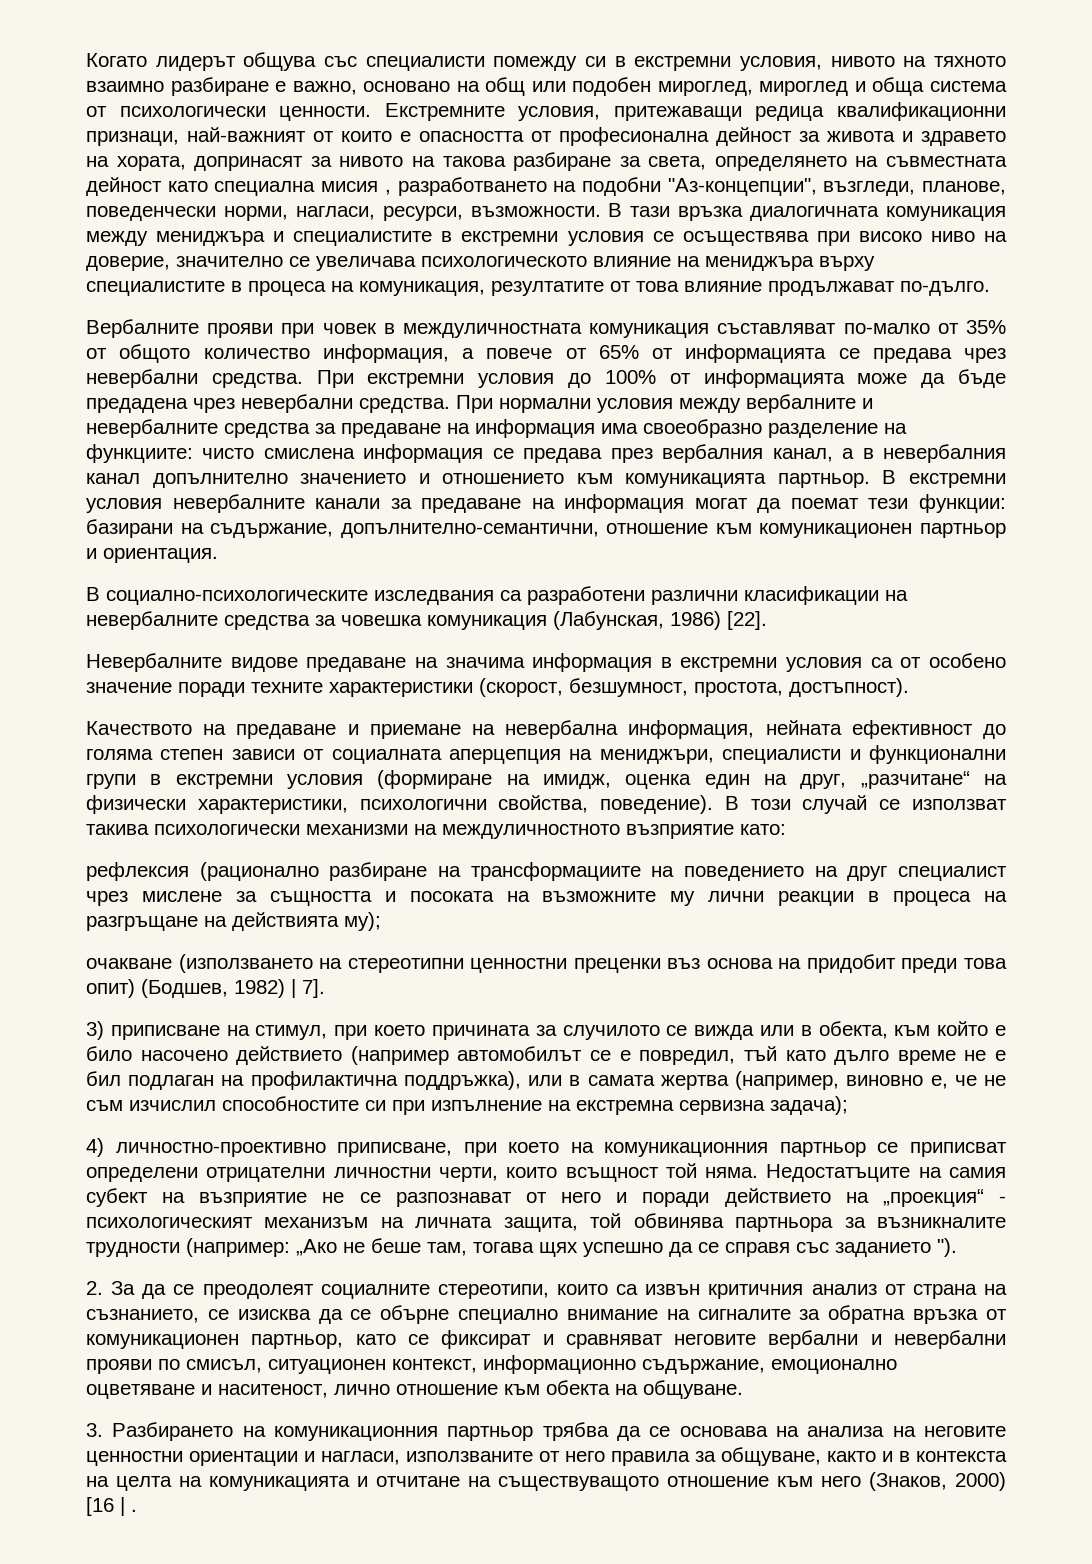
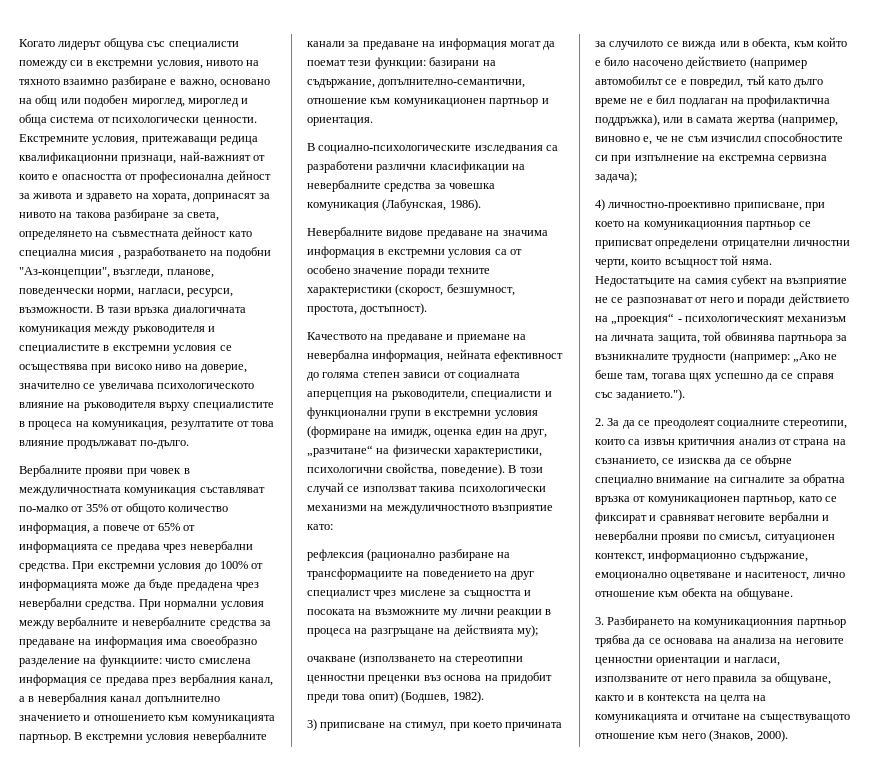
- В тази връзка диалогичната комуникация между мениджъра и специалистите в екстремни условия се осъществява при високо ниво на доверие, значително се увеличава психологическото влияние на мениджъра върху специалистите в процеса на комуникация, резултатите от това влияние продължават по-дълго.
+ В тази връзка диалогичната комуникация между ръководителя и специалистите в екстремни условия се осъществява при високо ниво на доверие, значително се увеличава психологическото влияние на ръководителя върху специалистите в процеса на комуникация, резултатите от това влияние продължават по-дълго.
- В социално-психологическите изследвания са разработени различни класификации на невербалните средства за човешка комуникация (Лабунская, 1986) [22].
+ В социално-психологическите изследвания са разработени различни класификации на невербалните средства за човешка комуникация (Лабунская, 1986).
- Качеството на предаване и приемане на невербална информация, нейната ефективност до голяма степен зависи от социалната аперцепция на мениджъри, специалисти и функционални групи в екстремни условия (формиране на имидж, оценка един на друг, „разчитане“ на физически характеристики, психологични свойства, поведение).
+ Качеството на предаване и приемане на невербална информация, нейната ефективност до голяма степен зависи от социалната аперцепция на ръководители, специалисти и функционални групи в екстремни условия (формиране на имидж, оценка един на друг, „разчитане“ на физически характеристики, психологични свойства, поведение).
- очакване (използването на стереотипни ценностни преценки въз основа на придобит преди това опит) (Бодшев, 1982) | 7].
+ очакване (използването на стереотипни ценностни преценки въз основа на придобит преди това опит) (Бодшев, 1982).
- Недостатъците на самия субект на възприятие не се разпознават от него и поради действието на „проекция“ - психологическият механизъм на личната защита, той обвинява партньора за възникналите трудности (например: „Ако не беше там, тогава щях успешно да се справя със заданието ").
+ Недостатъците на самия субект на възприятие не се разпознават от него и поради действието на „проекция“ - психологическият механизъм на личната защита, той обвинява партньора за възникналите трудности (например: „Ако не беше там, тогава щях успешно да се справя със заданието.").
- 3. Разбирането на комуникационния партньор трябва да се основава на анализа на неговите ценностни ориентации и нагласи, използваните от него правила за общуване, както и в контекста на целта на комуникацията и отчитане на съществуващото отношение към него (Знаков, 2000) [16 | .
+ 3. Разбирането на комуникационния партньор трябва да се основава на анализа на неговите ценностни ориентации и нагласи, използваните от него правила за общуване, както и в контекста на целта на комуникацията и отчитане на съществуващото отношение към него (Знаков, 2000).

